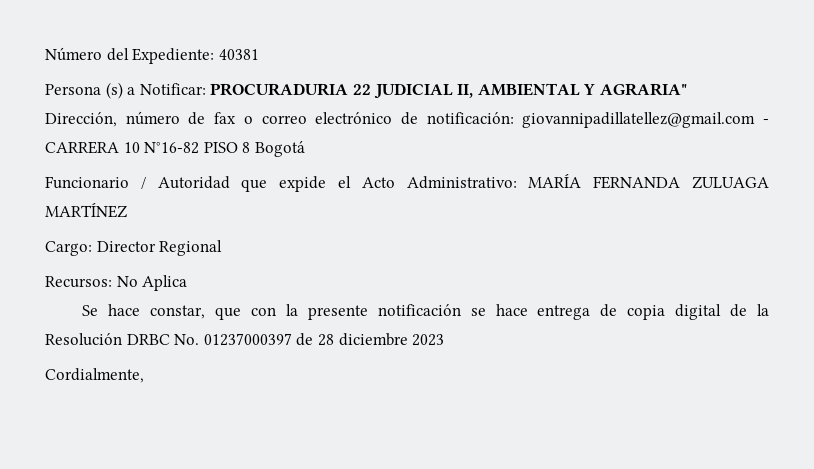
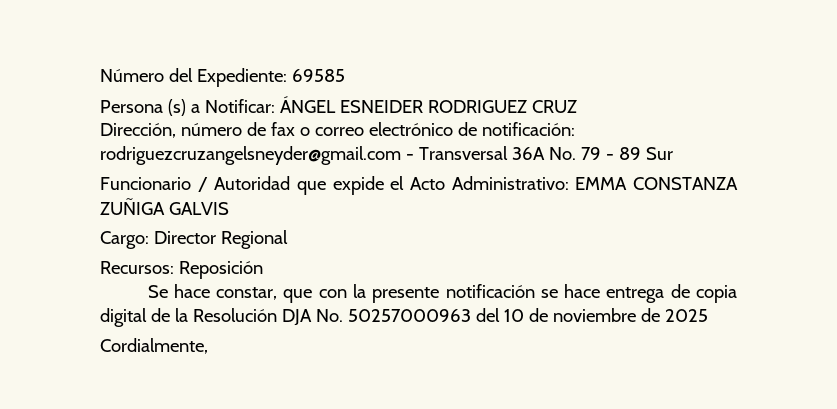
- Número del Expediente: 40381
+ Número del Expediente: 69585
- Persona (s) a Notificar: PROCURADURIA 22 JUDICIAL II, AMBIENTAL Y AGRARIA"
+ Persona (s) a Notificar: ÁNGEL ESNEIDER RODRIGUEZ CRUZ
- Dirección, número de fax o correo electrónico de notificación: giovannipadillatellez@gmail.com - CARRERA 10 N°16-82 PISO 8 Bogotá
+ Dirección, número de fax o correo electrónico de notificación: rodriguezcruzangelsneyder@gmail.com - Transversal 36A No. 79 - 89 Sur
- Funcionario / Autoridad que expide el Acto Administrativo: MARÍA FERNANDA ZULUAGA MARTÍNEZ
+ Funcionario / Autoridad que expide el Acto Administrativo: EMMA CONSTANZA ZUÑIGA GALVIS
- Recursos: No Aplica
+ Recursos: Reposición
- Se hace constar, que con la presente notificación se hace entrega de copia digital de la Resolución DRBC No. 01237000397 de 28 diciembre 2023
+ Se hace constar, que con la presente notificación se hace entrega de copia digital de la Resolución DJA No. 50257000963 del 10 de noviembre de 2025

